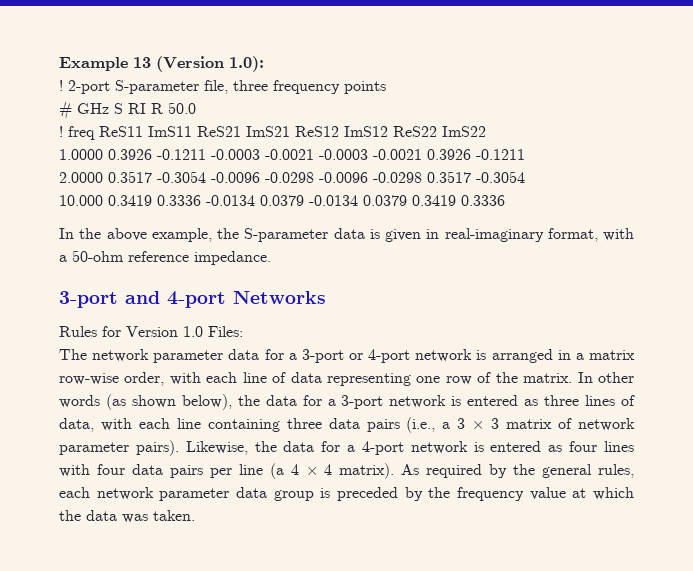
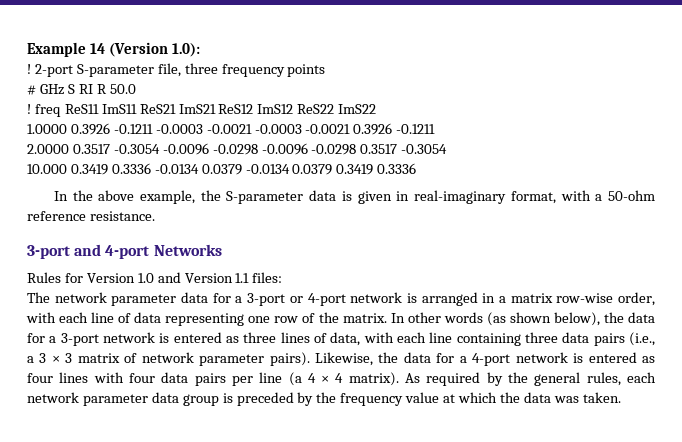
- Example 13 (Version 1.0):
+ Example 14 (Version 1.0):
- In the above example, the S-parameter data is given in real-imaginary format, with a 50-ohm reference impedance.
+ In the above example, the S-parameter data is given in real-imaginary format, with a 50-ohm reference resistance.
- Rules for Version 1.0 Files:
+ Rules for Version 1.0 and Version 1.1 files:

